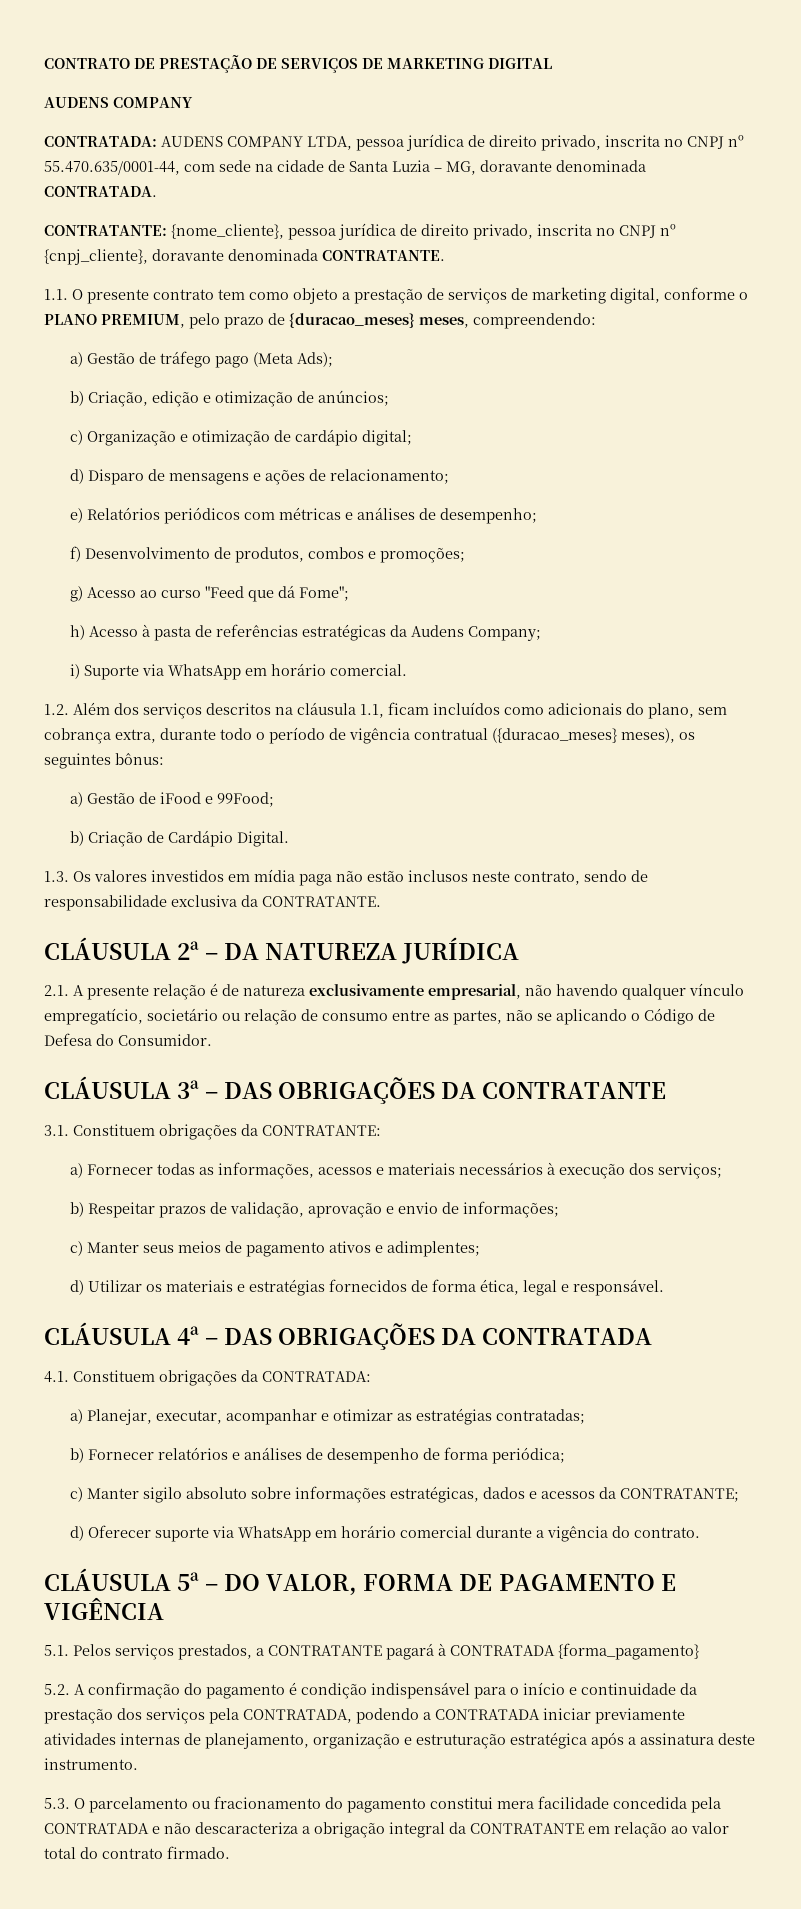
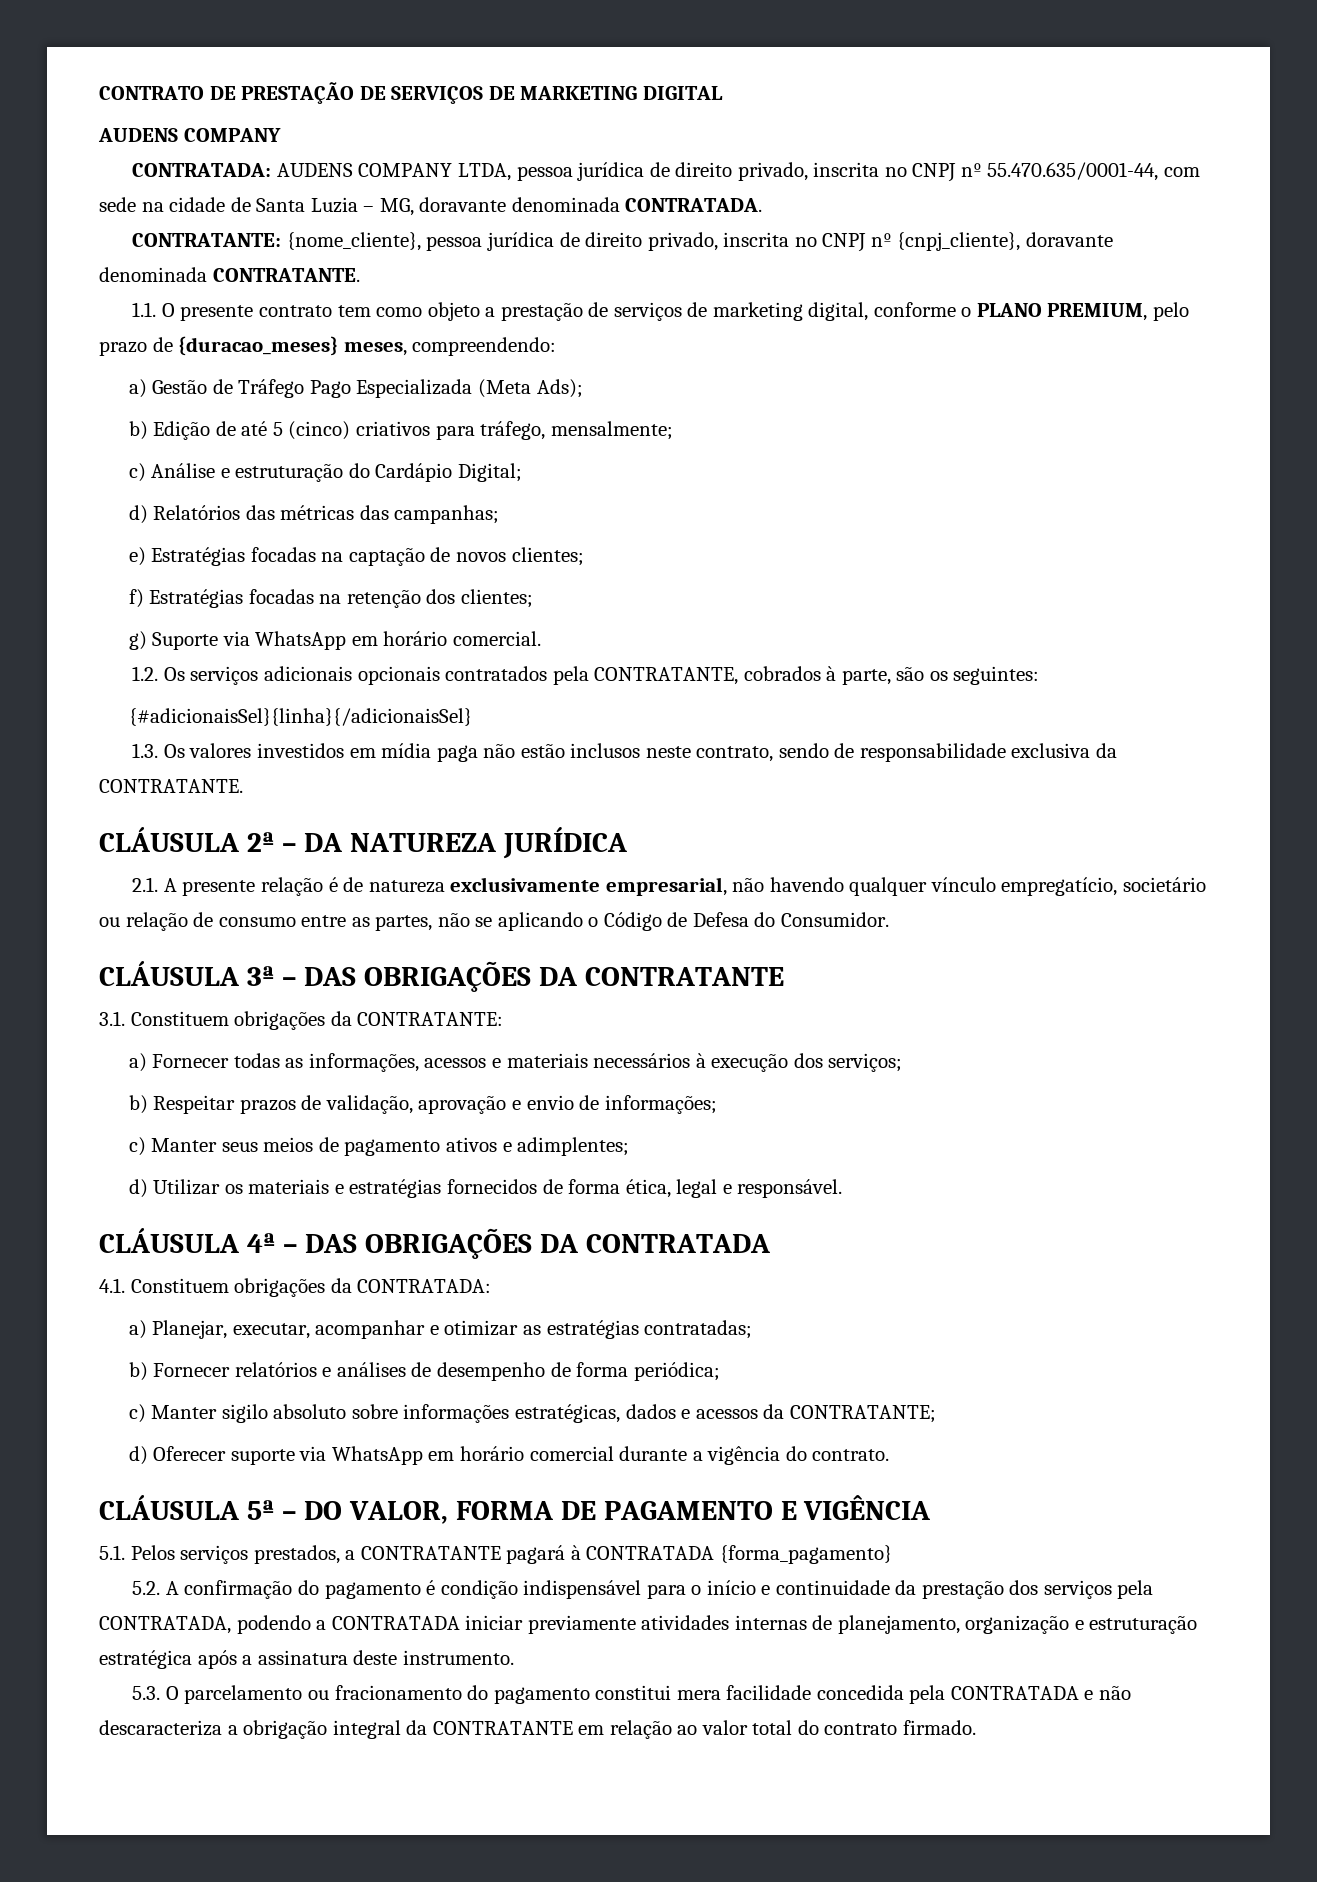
- a) Gestão de tráfego pago (Meta Ads);
+ a) Gestão de Tráfego Pago Especializada (Meta Ads);
- b) Criação, edição e otimização de anúncios;
- c) Organização e otimização de cardápio digital;
- d) Disparo de mensagens e ações de relacionamento;
- e) Relatórios periódicos com métricas e análises de desempenho;
- f) Desenvolvimento de produtos, combos e promoções;
- g) Acesso ao curso "Feed que dá Fome";
- h) Acesso à pasta de referências estratégicas da Audens Company;
- i) Suporte via WhatsApp em horário comercial.
+ b) Edição de até 5 (cinco) criativos para tráfego, mensalmente;
+ c) Análise e estruturação do Cardápio Digital;
+ d) Relatórios das métricas das campanhas;
+ e) Estratégias focadas na captação de novos clientes;
+ f) Estratégias focadas na retenção dos clientes;
+ g) Suporte via WhatsApp em horário comercial.
- 1.2. Além dos serviços descritos na cláusula 1.1, ficam incluídos como adicionais do plano, sem cobrança extra, durante todo o período de vigência contratual ({duracao_meses} meses), os seguintes bônus:
- a) Gestão de iFood e 99Food;
- b) Criação de Cardápio Digital.
+ 1.2. Os serviços adicionais opcionais contratados pela CONTRATANTE, cobrados à parte, são os seguintes:
+ {#adicionaisSel}{linha}{/adicionaisSel}

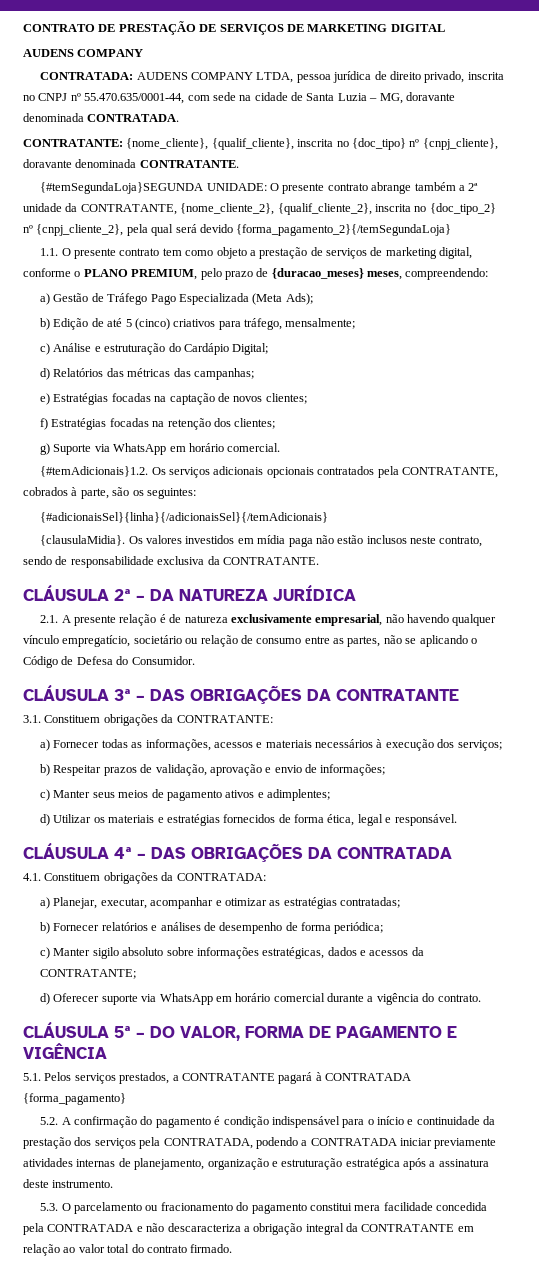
- CONTRATANTE: {nome_cliente}, pessoa jurídica de direito privado, inscrita no CNPJ nº {cnpj_cliente}, doravante denominada CONTRATANTE.
+ CONTRATANTE: {nome_cliente}, {qualif_cliente}, inscrita no {doc_tipo} nº {cnpj_cliente}, doravante denominada CONTRATANTE.
+ {#temSegundaLoja}SEGUNDA UNIDADE: O presente contrato abrange também a 2ª unidade da CONTRATANTE, {nome_cliente_2}, {qualif_cliente_2}, inscrita no {doc_tipo_2} nº {cnpj_cliente_2}, pela qual será devido {forma_pagamento_2}{/temSegundaLoja}
- 1.2. Os serviços adicionais opcionais contratados pela CONTRATANTE, cobrados à parte, são os seguintes:
+ {#temAdicionais}1.2. Os serviços adicionais opcionais contratados pela CONTRATANTE, cobrados à parte, são os seguintes:
- {#adicionaisSel}{linha}{/adicionaisSel}
- 1.3. Os valores investidos em mídia paga não estão inclusos neste contrato, sendo de responsabilidade exclusiva da CONTRATANTE.
+ {#adicionaisSel}{linha}{/adicionaisSel}{/temAdicionais}
+ {clausulaMidia}. Os valores investidos em mídia paga não estão inclusos neste contrato, sendo de responsabilidade exclusiva da CONTRATANTE.

